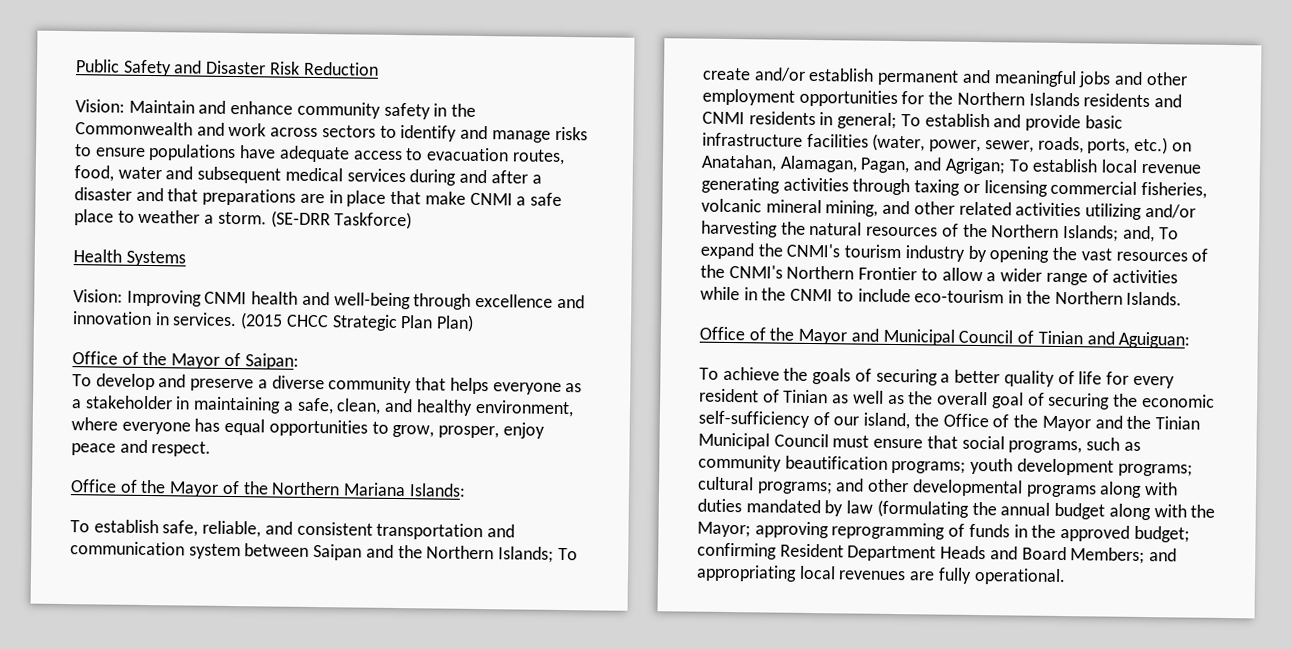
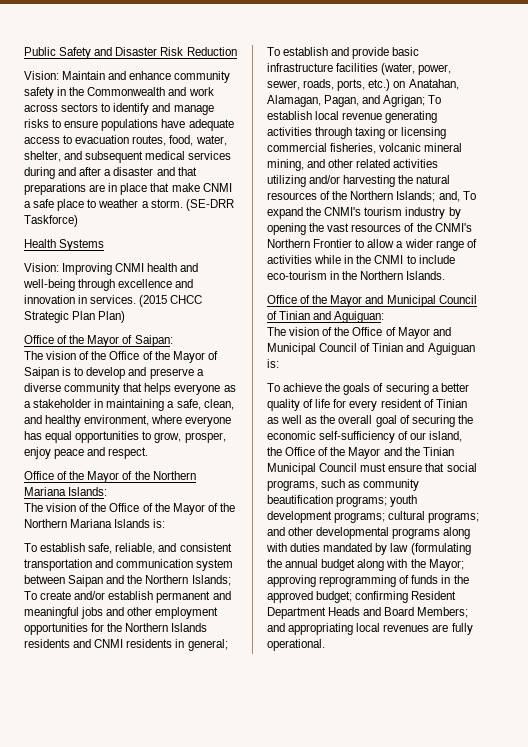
- Vision: Maintain and enhance community safety in the Commonwealth and work across sectors to identify and manage risks to ensure populations have adequate access to evacuation routes, food, water and subsequent medical services during and after a disaster and that preparations are in place that make CNMI a safe place to weather a storm.
+ Vision: Maintain and enhance community safety in the Commonwealth and work across sectors to identify and manage risks to ensure populations have adequate access to evacuation routes, food, water, shelter, and subsequent medical services during and after a disaster and that preparations are in place that make CNMI a safe place to weather a storm.
- To develop and preserve a diverse community that helps everyone as a stakeholder in maintaining a safe, clean, and healthy environment, where everyone has equal opportunities to grow, prosper, enjoy peace and respect.
+ The vision of the Office of the Mayor of Saipan is to develop and preserve a diverse community that helps everyone as a stakeholder in maintaining a safe, clean, and healthy environment, where everyone has equal opportunities to grow, prosper, enjoy peace and respect.
+ The vision of the Office of the Mayor of the Northern Mariana Islands is:
+ The vision of the Office of Mayor and Municipal Council of Tinian and Aguiguan is:

